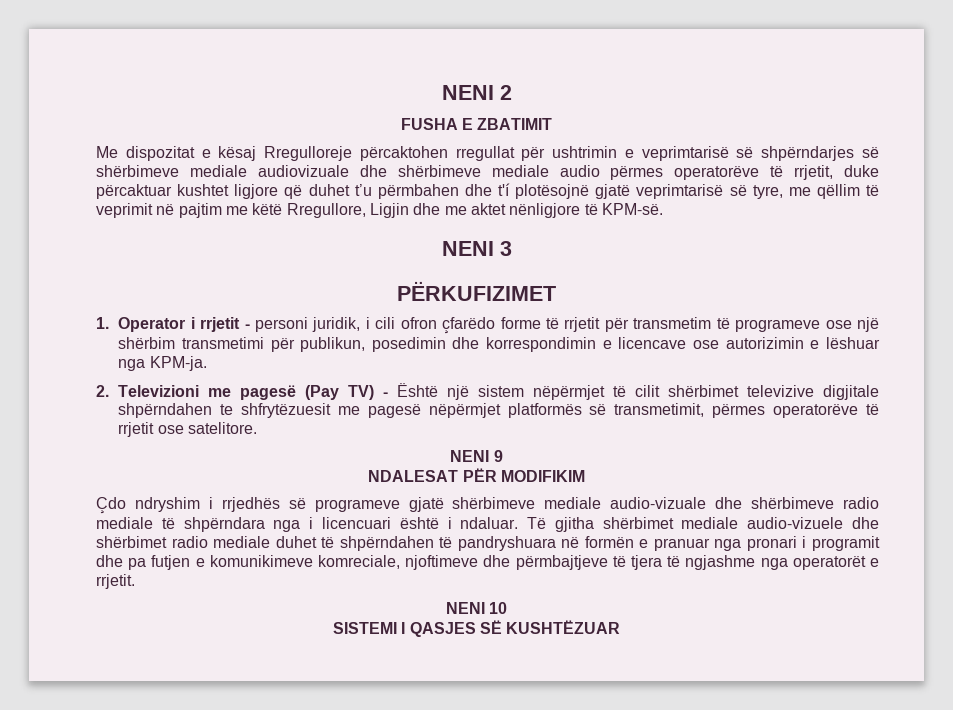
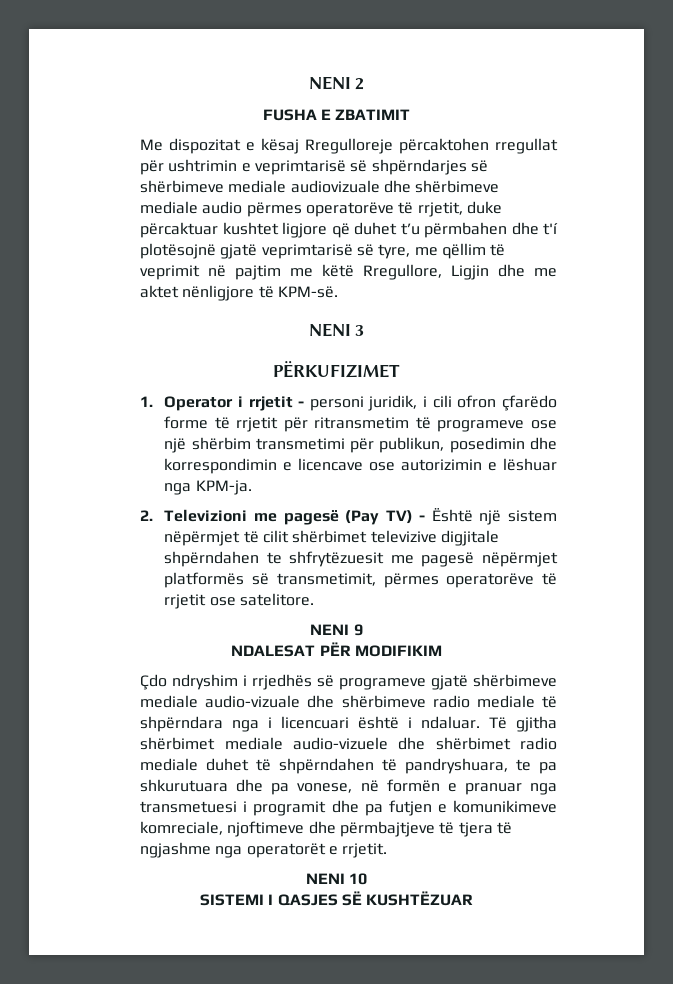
- 1. Operator i rrjetit - personi juridik, i cili ofron çfarëdo forme të rrjetit për transmetim të programeve ose një shërbim transmetimi për publikun, posedimin dhe korrespondimin e licencave ose autorizimin e lëshuar nga KPM-ja.
+ 1. Operator i rrjetit - personi juridik, i cili ofron çfarëdo forme të rrjetit për ritransmetim të programeve ose një shërbim transmetimi për publikun, posedimin dhe korrespondimin e licencave ose autorizimin e lëshuar nga KPM-ja.
- Të gjitha shërbimet mediale audio-vizuele dhe shërbimet radio mediale duhet të shpërndahen të pandryshuara në formën e pranuar nga pronari i programit dhe pa futjen e komunikimeve komreciale, njoftimeve dhe përmbajtjeve të tjera të ngjashme nga operatorët e rrjetit.
+ Të gjitha shërbimet mediale audio-vizuele dhe shërbimet radio mediale duhet të shpërndahen të pandryshuara, te pa shkurutuara dhe pa vonese, në formën e pranuar nga transmetuesi i programit dhe pa futjen e komunikimeve komreciale, njoftimeve dhe përmbajtjeve të tjera të ngjashme nga operatorët e rrjetit.

